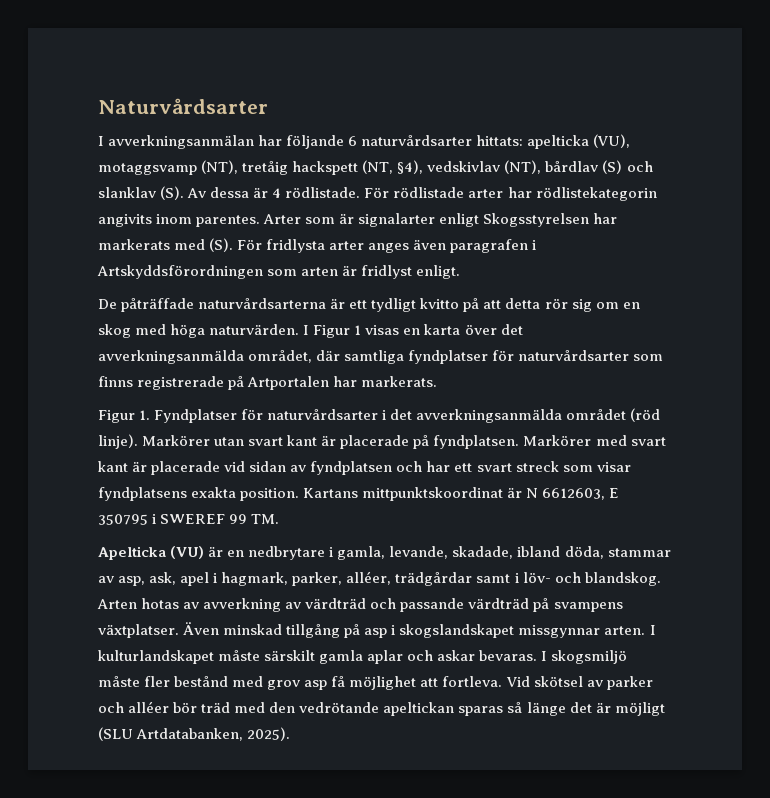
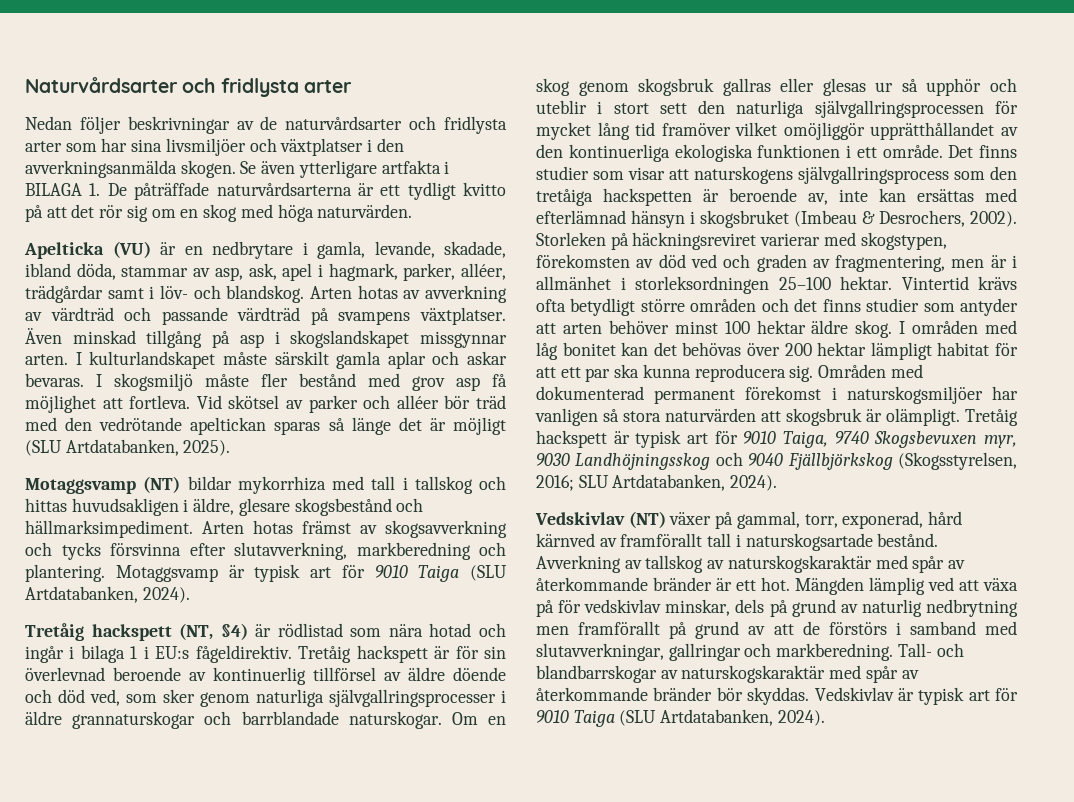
- Naturvårdsarter
- I avverkningsanmälan har följande 6 naturvårdsarter hittats: apelticka (VU), motaggsvamp (NT), tretåig hackspett (NT, §4), vedskivlav (NT), bårdlav (S) och slanklav (S). Av dessa är 4 rödlistade. För rödlistade arter har rödlistekategorin angivits inom parentes. Arter som är signalarter enligt Skogsstyrelsen har markerats med (S). För fridlysta arter anges även paragrafen i Artskyddsförordningen som arten är fridlyst enligt.
- De påträffade naturvårdsarterna är ett tydligt kvitto på att detta rör sig om en skog med höga naturvärden. I Figur 1 visas en karta över det avverkningsanmälda området, där samtliga fyndplatser för naturvårdsarter som finns registrerade på Artportalen har markerats.
- Figur 1. Fyndplatser för naturvårdsarter i det avverkningsanmälda området (röd linje). Markörer utan svart kant är placerade på fyndplatsen. Markörer med svart kant är placerade vid sidan av fyndplatsen och har ett svart streck som visar fyndplatsens exakta position. Kartans mittpunktskoordinat är N 6612603, E 350795 i SWEREF 99 TM.
+ Naturvårdsarter och fridlysta arter
+ Nedan följer beskrivningar av de naturvårdsarter och fridlysta arter som har sina livsmiljöer och växtplatser i den avverkningsanmälda skogen. Se även ytterligare artfakta i BILAGA 1. De påträffade naturvårdsarterna är ett tydligt kvitto på att det rör sig om en skog med höga naturvärden.
+ Motaggsvamp (NT) bildar mykorrhiza med tall i tallskog och hittas huvudsakligen i äldre, glesare skogsbestånd och hällmarksimpediment. Arten hotas främst av skogsavverkning och tycks försvinna efter slutavverkning, markberedning och plantering. Motaggsvamp är typisk art för 9010 Taiga (SLU Artdatabanken, 2024).
+ Tretåig hackspett (NT, §4) är rödlistad som nära hotad och ingår i bilaga 1 i EU:s fågeldirektiv. Tretåig hackspett är för sin överlevnad beroende av kontinuerlig tillförsel av äldre döende och död ved, som sker genom naturliga självgallringsprocesser i äldre grannaturskogar och barrblandade naturskogar. Om en skog genom skogsbruk gallras eller glesas ur så upphör och uteblir i stort sett den naturliga självgallringsprocessen för mycket lång tid framöver vilket omöjliggör upprätthållandet av den kontinuerliga ekologiska funktionen i ett område. Det finns studier som visar att naturskogens självgallringsprocess som den tretåiga hackspetten är beroende av, inte kan ersättas med efterlämnad hänsyn i skogsbruket (Imbeau & Desrochers, 2002). Storleken på häckningsreviret varierar med skogstypen, förekomsten av död ved och graden av fragmentering, men är i allmänhet i storleksordningen 25–100 hektar. Vintertid krävs ofta betydligt större områden och det finns studier som antyder att arten behöver minst 100 hektar äldre skog. I områden med låg bonitet kan det behövas över 200 hektar lämpligt habitat för att ett par ska kunna reproducera sig. Områden med dokumenterad permanent förekomst i naturskogsmiljöer har vanligen så stora naturvärden att skogsbruk är olämpligt. Tretåig hackspett är typisk art för 9010 Taiga, 9740 Skogsbevuxen myr, 9030 Landhöjningsskog och 9040 Fjällbjörkskog (Skogsstyrelsen, 2016; SLU Artdatabanken, 2024).
+ Vedskivlav (NT) växer på gammal, torr, exponerad, hård kärnved av framförallt tall i naturskogsartade bestånd. Avverkning av tallskog av naturskogskaraktär med spår av återkommande bränder är ett hot. Mängden lämplig ved att växa på för vedskivlav minskar, dels på grund av naturlig nedbrytning men framförallt på grund av att de förstörs i samband med slutavverkningar, gallringar och markberedning. Tall- och blandbarrskogar av naturskogskaraktär med spår av återkommande bränder bör skyddas. Vedskivlav är typisk art för 9010 Taiga (SLU Artdatabanken, 2024).

